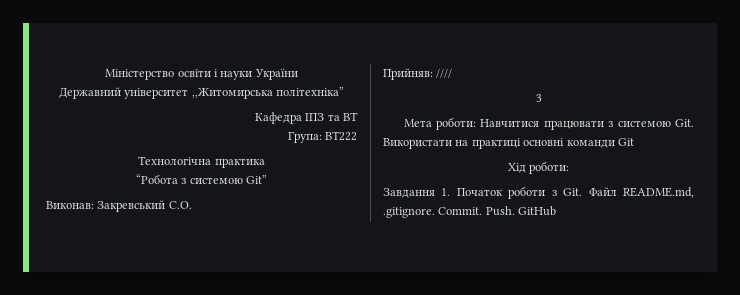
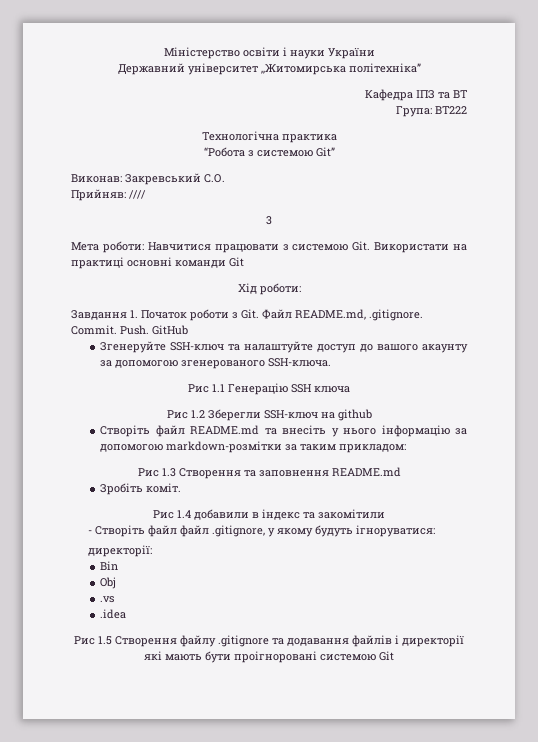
+ Згенеруйте SSH-ключ та налаштуйте доступ до вашого акаунту за допомогою згенерованого SSH-ключа.
+ Рис 1.1 Генерацію SSH ключа
+ Рис 1.2 Зберегли SSH-ключ на github
+ Створіть файл README.md та внесіть у нього інформацію за допомогою markdown-розмітки за таким прикладом:
+ Рис 1.3 Створення та заповнення README.md
+ Зробіть коміт.
+ Рис 1.4 добавили в індекс та закомітили
+ - Створіть файл файл .gitignore, у якому будуть ігноруватися:
+ директорії:
+ Bin
+ Obj
+ .vs
+ .idea
+ Рис 1.5 Створення файлу .gitignore та додавання файлів і директорії які мають бути проігноровані системою Git

